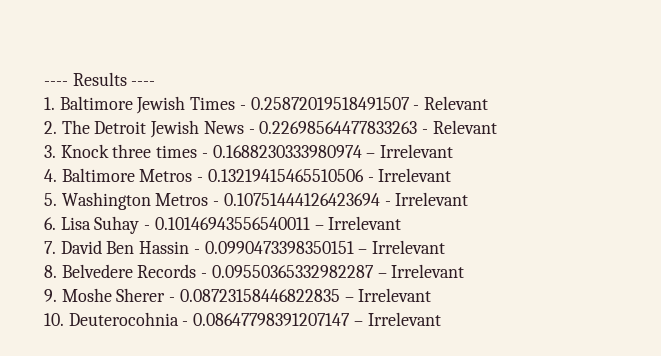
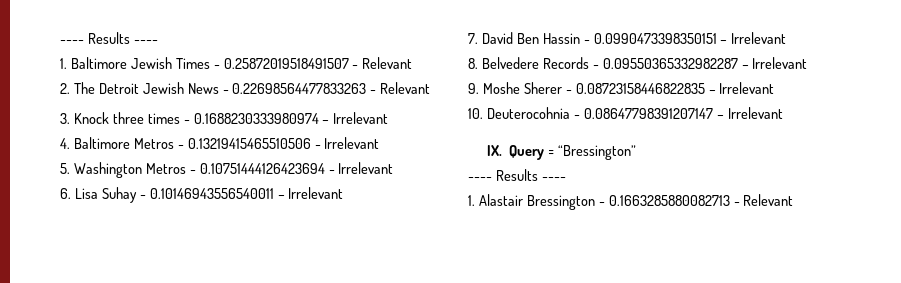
+ IX. Query = “Bressington”
+ ---- Results ----
+ 1. Alastair Bressington - 0.1663285880082713 - Relevant

